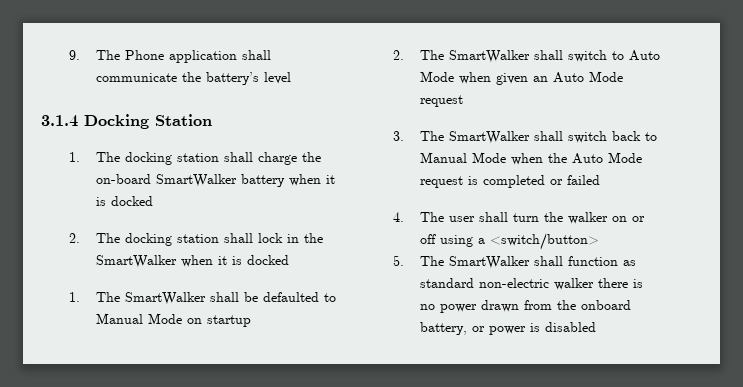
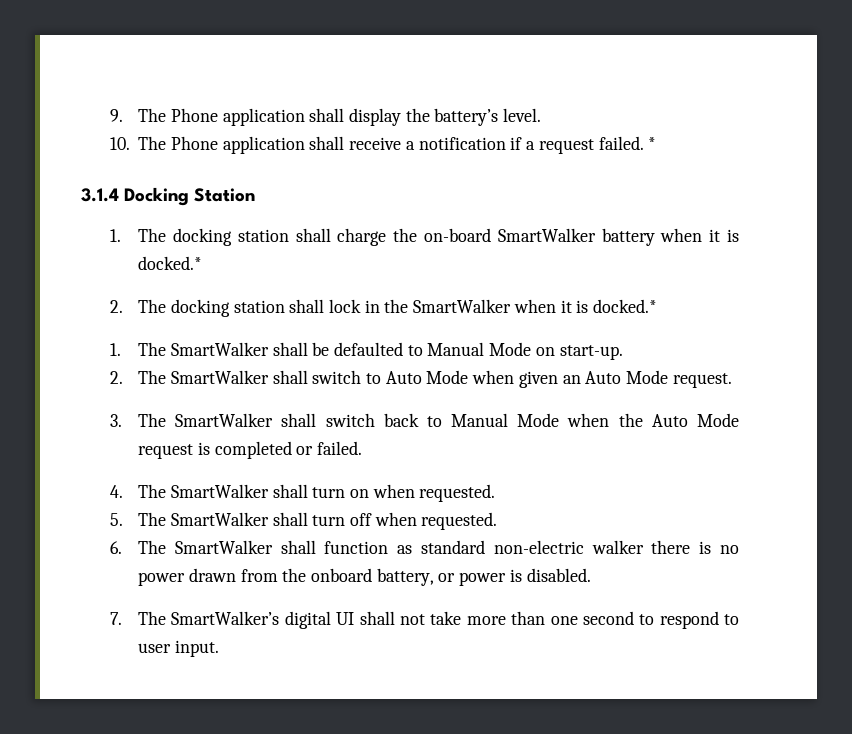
- 9. The Phone application shall communicate the battery’s level
+ 9. The Phone application shall display the battery’s level.
+ 10. The Phone application shall receive a notification if a request failed. *
- 1. The docking station shall charge the on-board SmartWalker battery when it is docked
+ 1. The docking station shall charge the on-board SmartWalker battery when it is docked.*
- 2. The docking station shall lock in the SmartWalker when it is docked
+ 2. The docking station shall lock in the SmartWalker when it is docked.*
- 1. The SmartWalker shall be defaulted to Manual Mode on startup
+ 1. The SmartWalker shall be defaulted to Manual Mode on start-up.
- 2. The SmartWalker shall switch to Auto Mode when given an Auto Mode request
+ 2. The SmartWalker shall switch to Auto Mode when given an Auto Mode request.
- 3. The SmartWalker shall switch back to Manual Mode when the Auto Mode request is completed or failed
+ 3. The SmartWalker shall switch back to Manual Mode when the Auto Mode request is completed or failed.
- 4. The user shall turn the walker on or off using a <switch/button>
- 5. The SmartWalker shall function as standard non-electric walker there is no power drawn from the onboard battery, or power is disabled
+ 4. The SmartWalker shall turn on when requested.
+ 5. The SmartWalker shall turn off when requested.
+ 6. The SmartWalker shall function as standard non-electric walker there is no power drawn from the onboard battery, or power is disabled.
+ 7. The SmartWalker’s digital UI shall not take more than one second to respond to user input.

